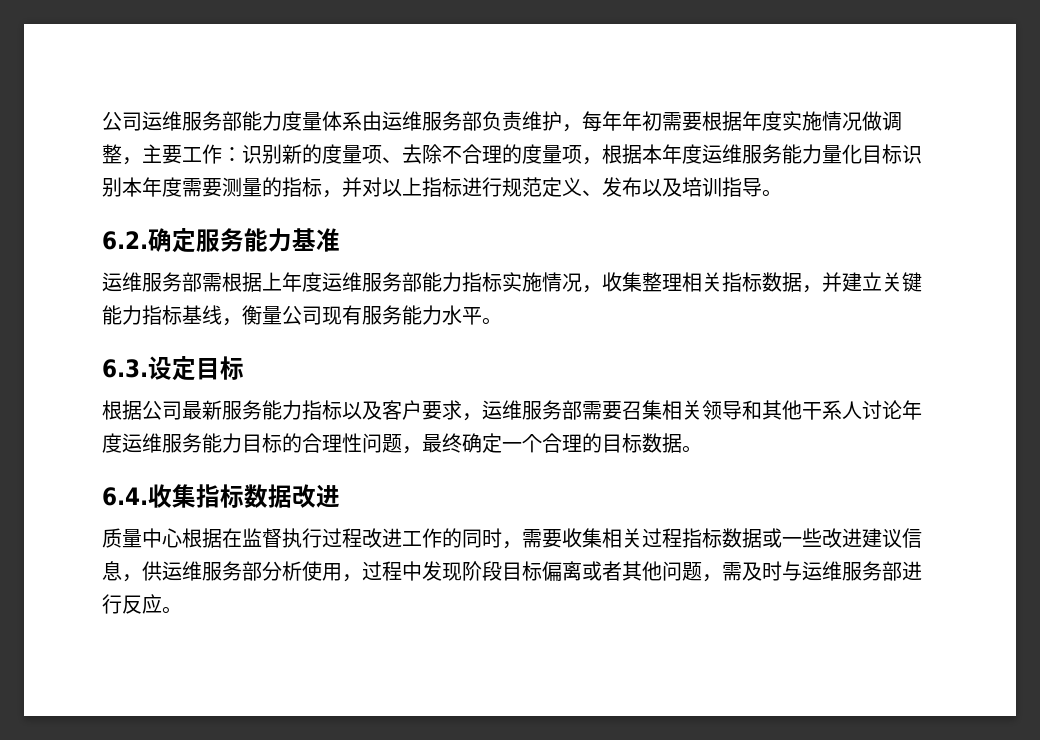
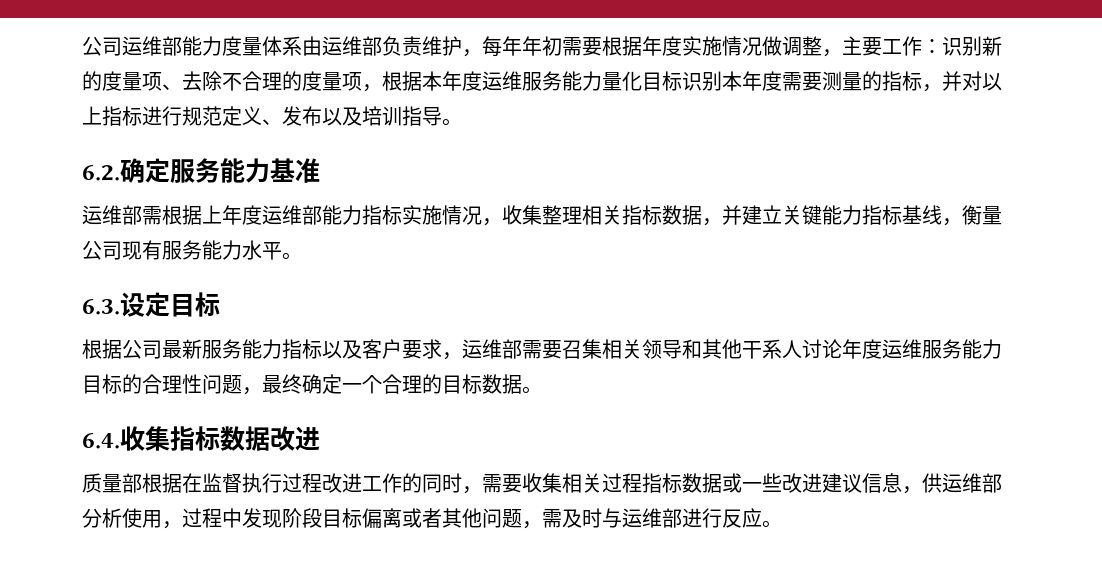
- 公司运维服务部能力度量体系由运维服务部负责维护，每年年初需要根据年度实施情况做调整，主要工作：识别新的度量项、去除不合理的度量项，根据本年度运维服务能力量化目标识别本年度需要测量的指标，并对以上指标进行规范定义、发布以及培训指导。
+ 公司运维部能力度量体系由运维部负责维护，每年年初需要根据年度实施情况做调整，主要工作：识别新的度量项、去除不合理的度量项，根据本年度运维服务能力量化目标识别本年度需要测量的指标，并对以上指标进行规范定义、发布以及培训指导。
- 运维服务部需根据上年度运维服务部能力指标实施情况，收集整理相关指标数据，并建立关键能力指标基线，衡量公司现有服务能力水平。
+ 运维部需根据上年度运维部能力指标实施情况，收集整理相关指标数据，并建立关键能力指标基线，衡量公司现有服务能力水平。
- 根据公司最新服务能力指标以及客户要求，运维服务部需要召集相关领导和其他干系人讨论年度运维服务能力目标的合理性问题，最终确定一个合理的目标数据。
+ 根据公司最新服务能力指标以及客户要求，运维部需要召集相关领导和其他干系人讨论年度运维服务能力目标的合理性问题，最终确定一个合理的目标数据。
- 质量中心根据在监督执行过程改进工作的同时，需要收集相关过程指标数据或一些改进建议信息，供运维服务部分析使用，过程中发现阶段目标偏离或者其他问题，需及时与运维服务部进行反应。
+ 质量部根据在监督执行过程改进工作的同时，需要收集相关过程指标数据或一些改进建议信息，供运维部分析使用，过程中发现阶段目标偏离或者其他问题，需及时与运维部进行反应。

